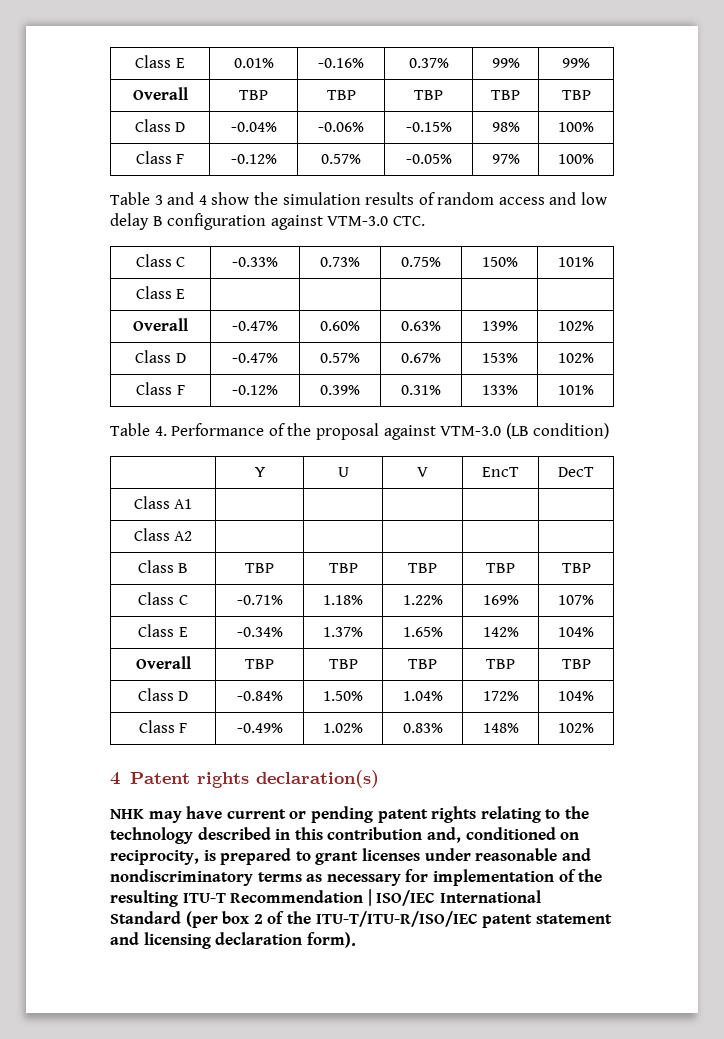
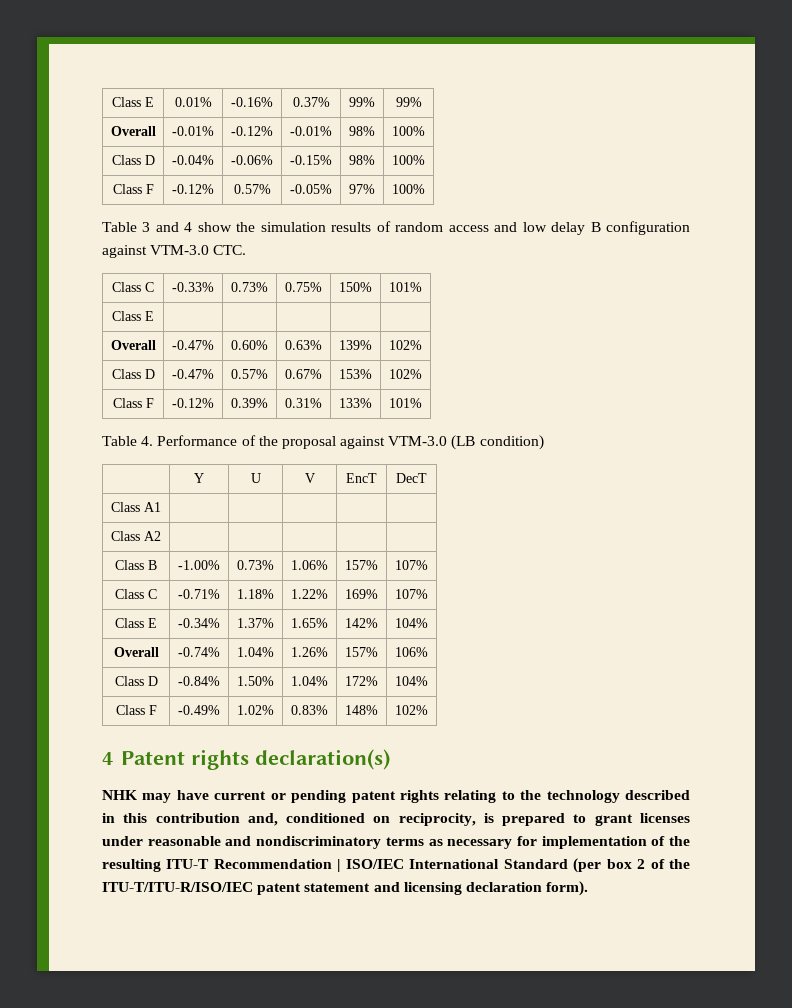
  Class E | 0.01% | -0.16% | 0.37% | 99% | 99%
- Overall | TBP | TBP | TBP | TBP | TBP
+ Overall | -0.01% | -0.12% | -0.01% | 98% | 100%
- Class B | TBP | TBP | TBP | TBP | TBP
+ Class B | -1.00% | 0.73% | 1.06% | 157% | 107%
  Class E | -0.34% | 1.37% | 1.65% | 142% | 104%
- Overall | TBP | TBP | TBP | TBP | TBP
+ Overall | -0.74% | 1.04% | 1.26% | 157% | 106%

